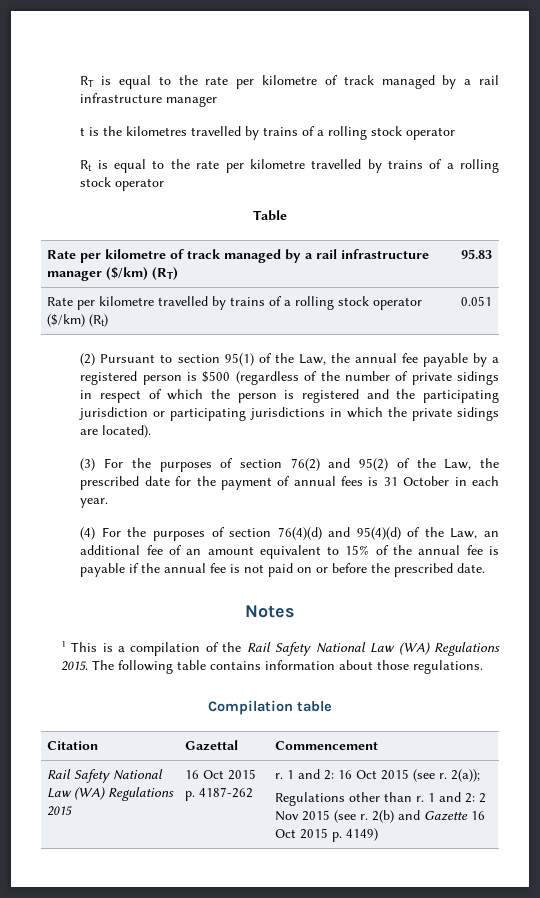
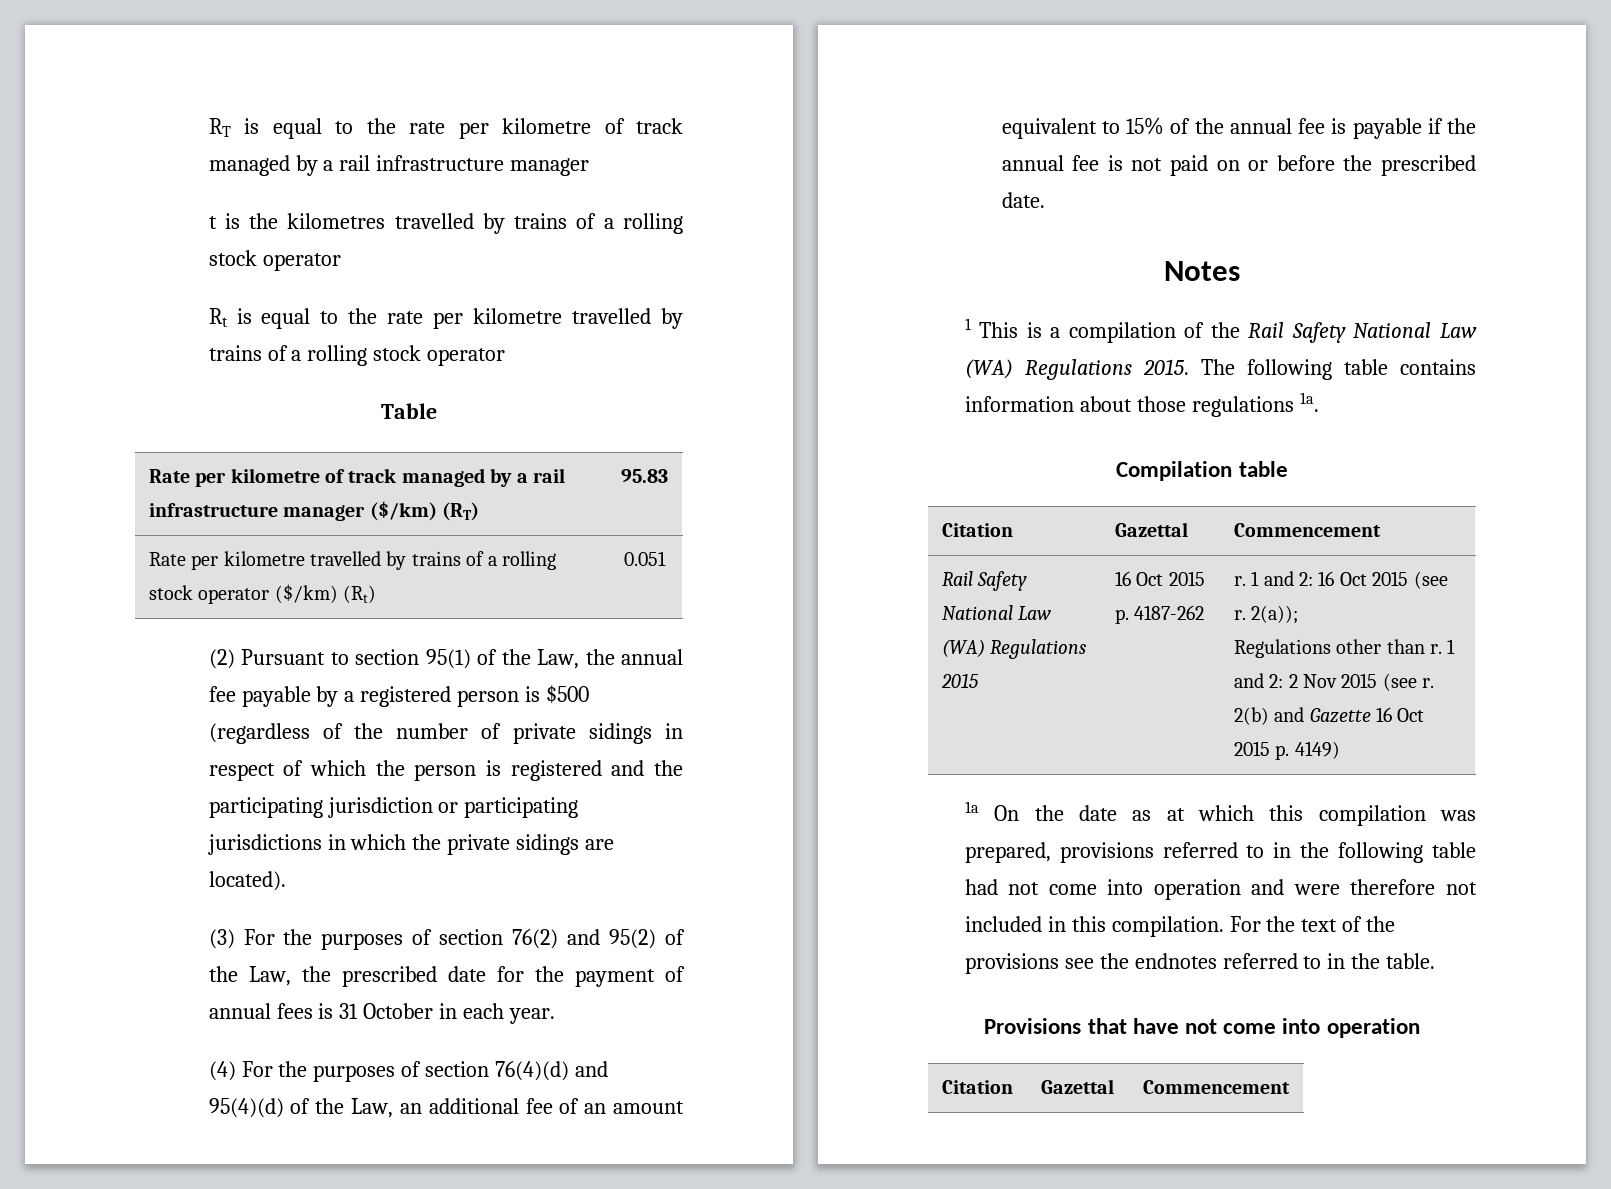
- The following table contains information about those regulations.
+ The following table contains information about those regulations 1a.
+ 1a On the date as at which this compilation was prepared, provisions referred to in the following table had not come into operation and were therefore not included in this compilation. For the text of the provisions see the endnotes referred to in the table.
+ Provisions that have not come into operation
+ Citation | Gazettal | Commencement

